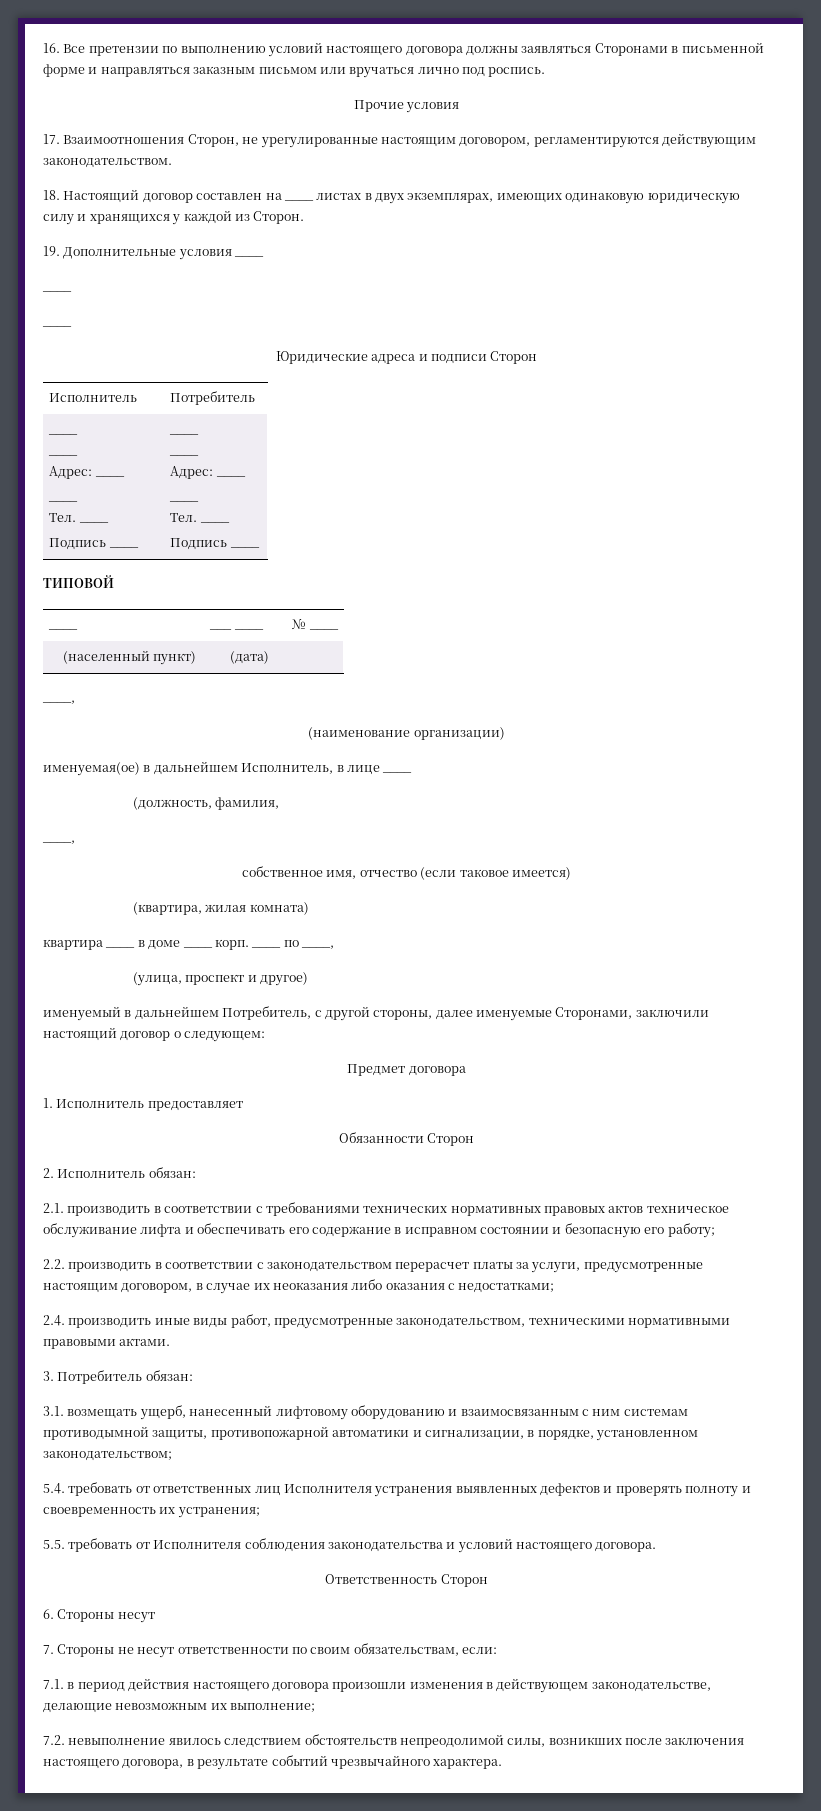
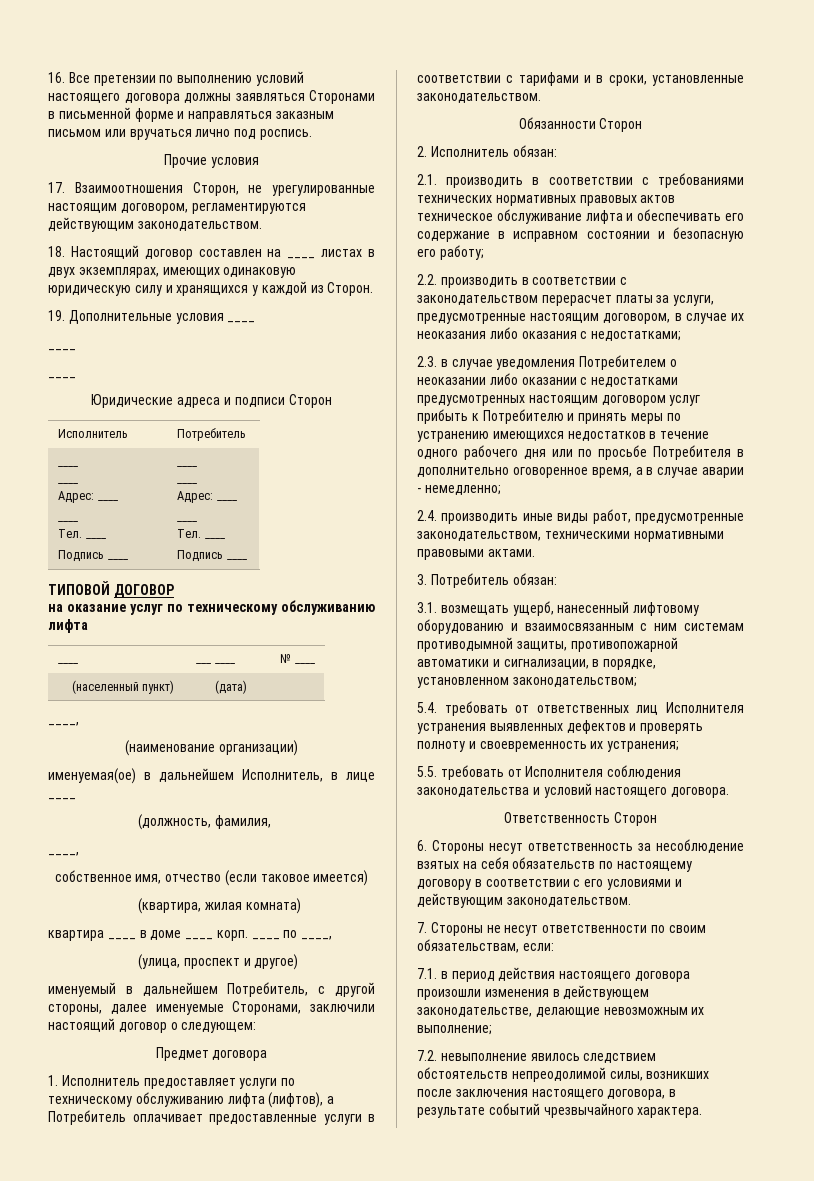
- ТИПОВОЙ
+ ТИПОВОЙ ДОГОВОР
+ на оказание услуг по техническому обслуживанию лифта
- 1. Исполнитель предоставляет
+ 1. Исполнитель предоставляет услуги по техническому обслуживанию лифта (лифтов), а Потребитель оплачивает предоставленные услуги в соответствии с тарифами и в сроки, установленные законодательством.
+ 2.3. в случае уведомления Потребителем о неоказании либо оказании с недостатками предусмотренных настоящим договором услуг прибыть к Потребителю и принять меры по устранению имеющихся недостатков в течение одного рабочего дня или по просьбе Потребителя в дополнительно оговоренное время, а в случае аварии - немедленно;
- 6. Стороны несут
+ 6. Стороны несут ответственность за несоблюдение взятых на себя обязательств по настоящему договору в соответствии с его условиями и действующим законодательством.

